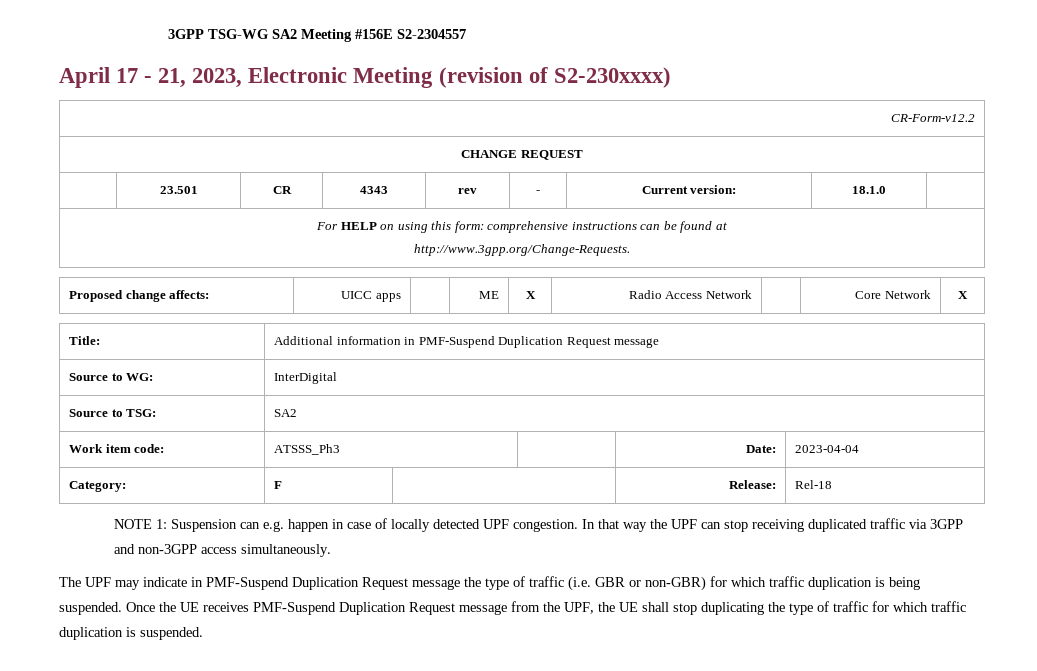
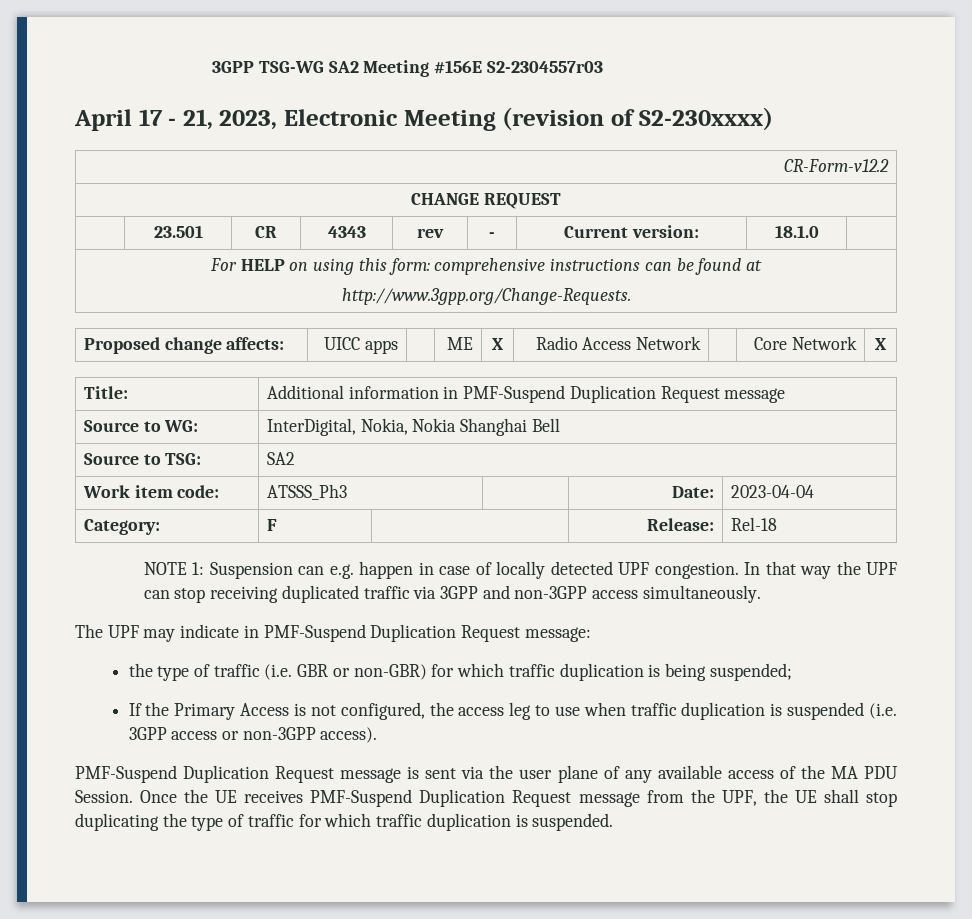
- 3GPP TSG-WG SA2 Meeting #156E S2-2304557
+ 3GPP TSG-WG SA2 Meeting #156E S2-2304557r03
- Source to WG: | InterDigital
+ Source to WG: | InterDigital, Nokia, Nokia Shanghai Bell
- The UPF may indicate in PMF-Suspend Duplication Request message the type of traffic (i.e. GBR or non-GBR) for which traffic duplication is being suspended.
+ The UPF may indicate in PMF-Suspend Duplication Request message:
+ the type of traffic (i.e. GBR or non-GBR) for which traffic duplication is being suspended;
+ If the Primary Access is not configured, the access leg to use when traffic duplication is suspended (i.e. 3GPP access or non-3GPP access).
+ PMF-Suspend Duplication Request message is sent via the user plane of any available access of the MA PDU Session.

